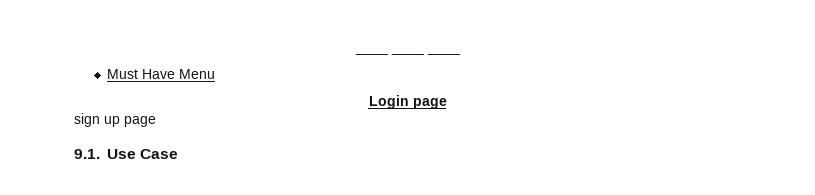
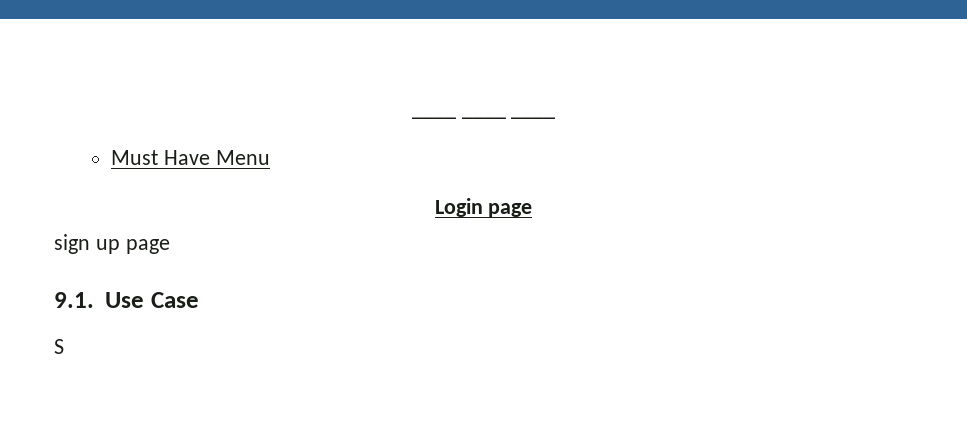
+ S

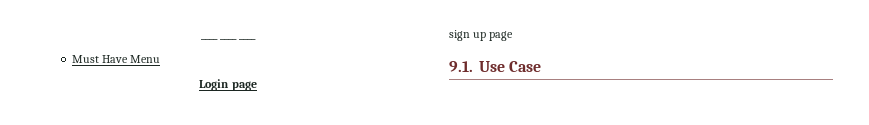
- S

